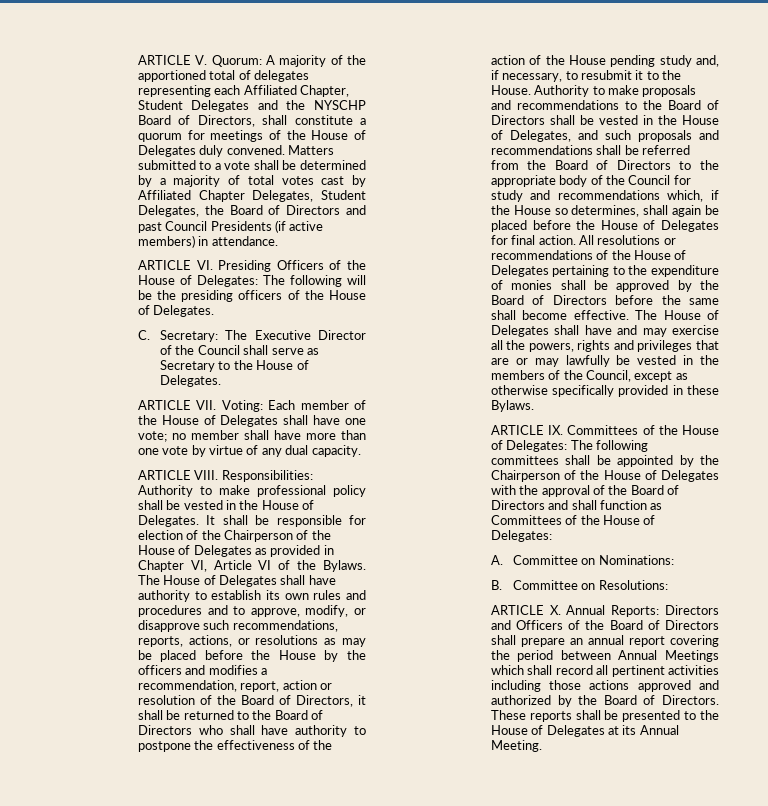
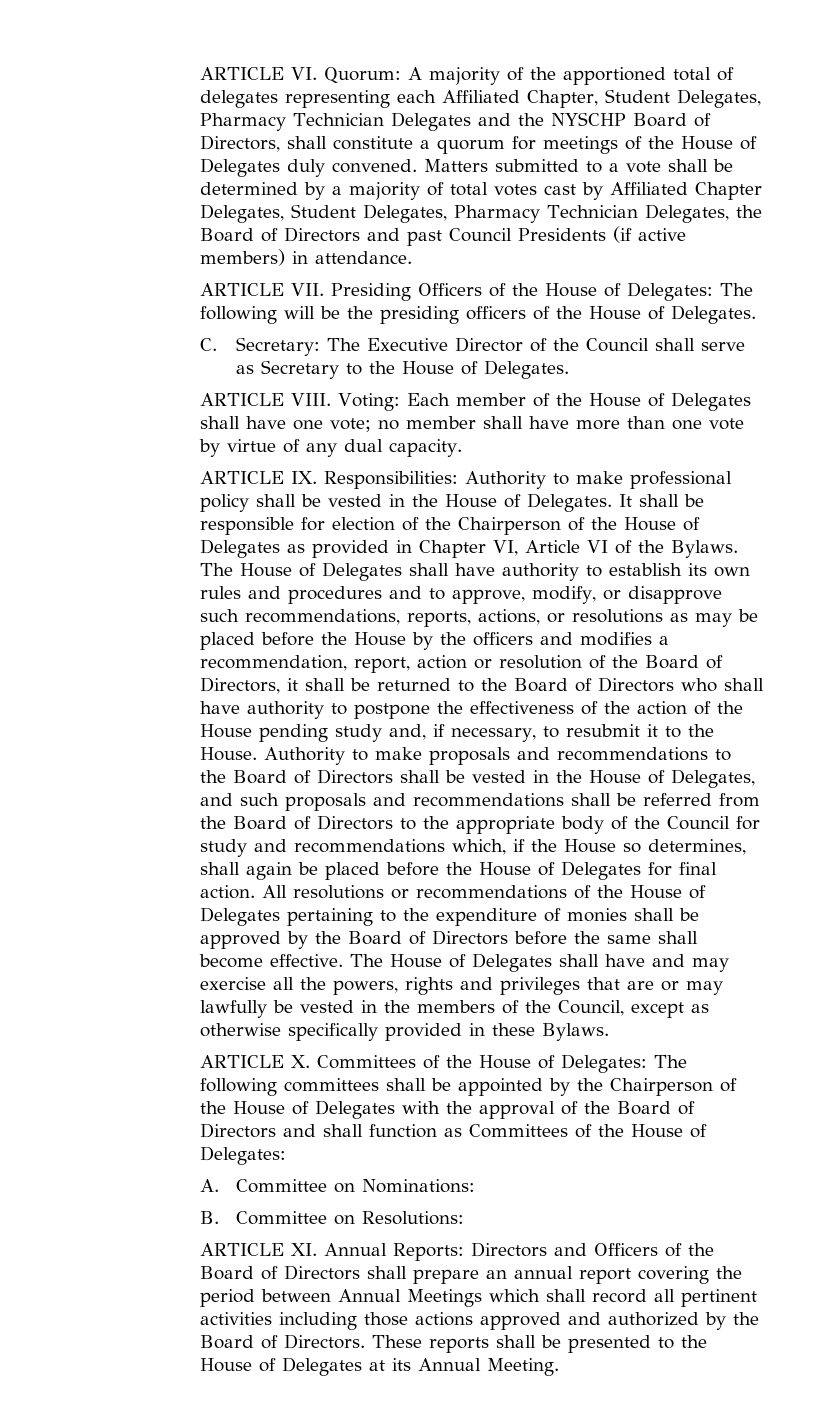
- ARTICLE V. Quorum: A majority of the apportioned total of delegates representing each Affiliated Chapter, Student Delegates and the NYSCHP Board of Directors, shall constitute a quorum for meetings of the House of Delegates duly convened.
+ ARTICLE VI. Quorum: A majority of the apportioned total of delegates representing each Affiliated Chapter, Student Delegates, Pharmacy Technician Delegates and the NYSCHP Board of Directors, shall constitute a quorum for meetings of the House of Delegates duly convened.
- Matters submitted to a vote shall be determined by a majority of total votes cast by Affiliated Chapter Delegates, Student Delegates, the Board of Directors and past Council Presidents (if active members) in attendance.
+ Matters submitted to a vote shall be determined by a majority of total votes cast by Affiliated Chapter Delegates, Student Delegates, Pharmacy Technician Delegates, the Board of Directors and past Council Presidents (if active members) in attendance.
- ARTICLE VI. Presiding Officers of the House of Delegates: The following will be the presiding officers of the House of Delegates.
+ ARTICLE VII. Presiding Officers of the House of Delegates: The following will be the presiding officers of the House of Delegates.
- ARTICLE VII. Voting: Each member of the House of Delegates shall have one vote; no member shall have more than one vote by virtue of any dual capacity.
+ ARTICLE VIII. Voting: Each member of the House of Delegates shall have one vote; no member shall have more than one vote by virtue of any dual capacity.
- ARTICLE VIII. Responsibilities: Authority to make professional policy shall be vested in the House of Delegates.
+ ARTICLE IX. Responsibilities: Authority to make professional policy shall be vested in the House of Delegates.
- ARTICLE IX. Committees of the House of Delegates: The following committees shall be appointed by the Chairperson of the House of Delegates with the approval of the Board of Directors and shall function as Committees of the House of Delegates:
+ ARTICLE X. Committees of the House of Delegates: The following committees shall be appointed by the Chairperson of the House of Delegates with the approval of the Board of Directors and shall function as Committees of the House of Delegates:
- ARTICLE X. Annual Reports: Directors and Officers of the Board of Directors shall prepare an annual report covering the period between Annual Meetings which shall record all pertinent activities including those actions approved and authorized by the Board of Directors.
+ ARTICLE XI. Annual Reports: Directors and Officers of the Board of Directors shall prepare an annual report covering the period between Annual Meetings which shall record all pertinent activities including those actions approved and authorized by the Board of Directors.

